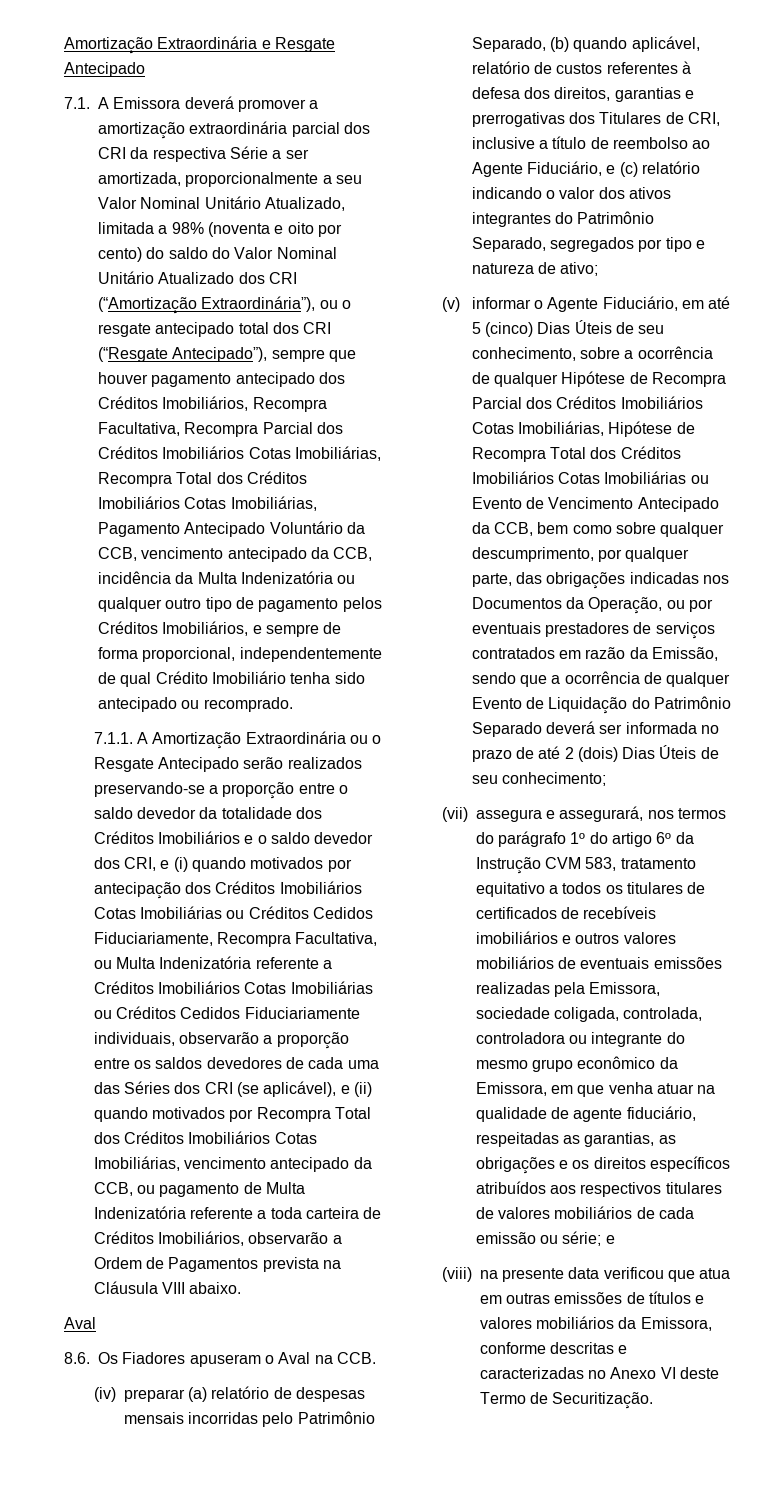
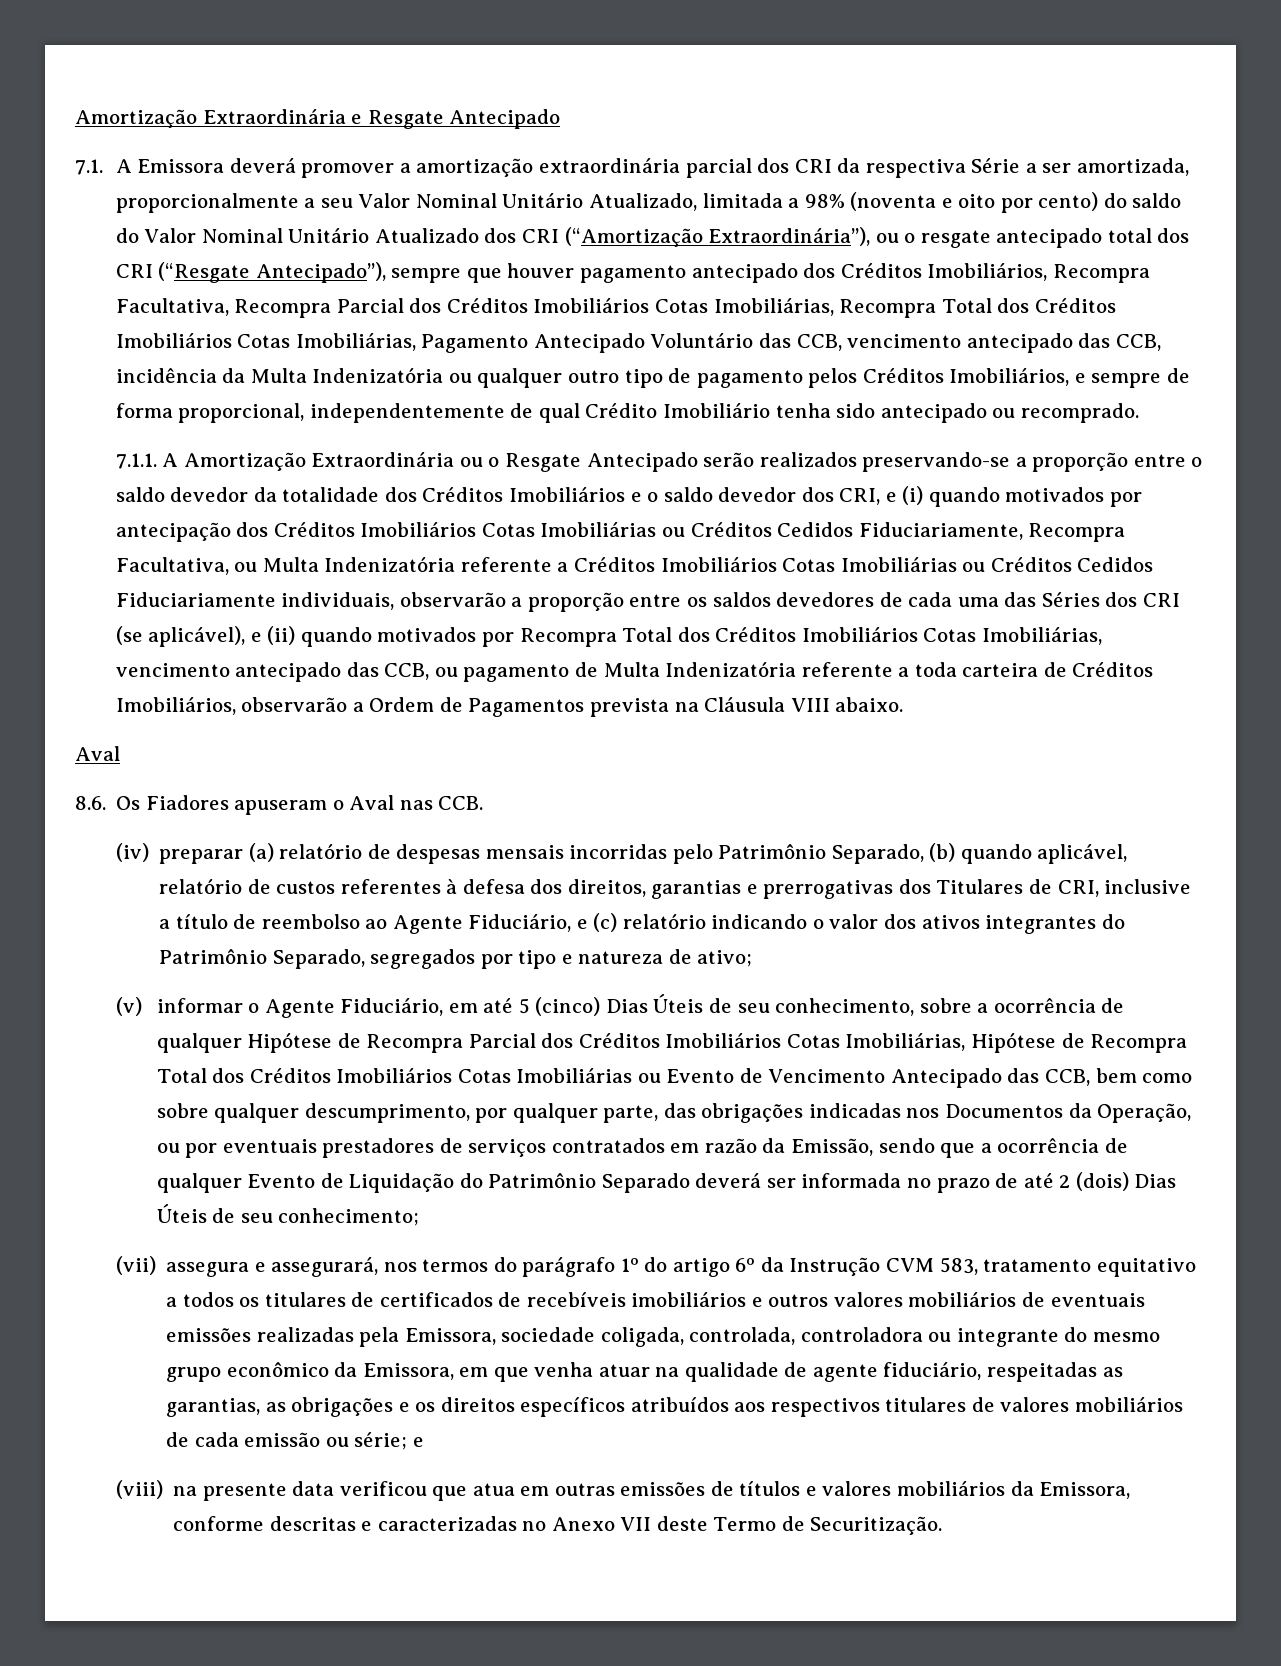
- 7.1. A Emissora deverá promover a amortização extraordinária parcial dos CRI da respectiva Série a ser amortizada, proporcionalmente a seu Valor Nominal Unitário Atualizado, limitada a 98% (noventa e oito por cento) do saldo do Valor Nominal Unitário Atualizado dos CRI (“Amortização Extraordinária”), ou o resgate antecipado total dos CRI (“Resgate Antecipado”), sempre que houver pagamento antecipado dos Créditos Imobiliários, Recompra Facultativa, Recompra Parcial dos Créditos Imobiliários Cotas Imobiliárias, Recompra Total dos Créditos Imobiliários Cotas Imobiliárias, Pagamento Antecipado Voluntário da CCB, vencimento antecipado da CCB, incidência da Multa Indenizatória ou qualquer outro tipo de pagamento pelos Créditos Imobiliários, e sempre de forma proporcional, independentemente de qual Crédito Imobiliário tenha sido antecipado ou recomprado.
+ 7.1. A Emissora deverá promover a amortização extraordinária parcial dos CRI da respectiva Série a ser amortizada, proporcionalmente a seu Valor Nominal Unitário Atualizado, limitada a 98% (noventa e oito por cento) do saldo do Valor Nominal Unitário Atualizado dos CRI (“Amortização Extraordinária”), ou o resgate antecipado total dos CRI (“Resgate Antecipado”), sempre que houver pagamento antecipado dos Créditos Imobiliários, Recompra Facultativa, Recompra Parcial dos Créditos Imobiliários Cotas Imobiliárias, Recompra Total dos Créditos Imobiliários Cotas Imobiliárias, Pagamento Antecipado Voluntário das CCB, vencimento antecipado das CCB, incidência da Multa Indenizatória ou qualquer outro tipo de pagamento pelos Créditos Imobiliários, e sempre de forma proporcional, independentemente de qual Crédito Imobiliário tenha sido antecipado ou recomprado.
- 7.1.1. A Amortização Extraordinária ou o Resgate Antecipado serão realizados preservando-se a proporção entre o saldo devedor da totalidade dos Créditos Imobiliários e o saldo devedor dos CRI, e (i) quando motivados por antecipação dos Créditos Imobiliários Cotas Imobiliárias ou Créditos Cedidos Fiduciariamente, Recompra Facultativa, ou Multa Indenizatória referente a Créditos Imobiliários Cotas Imobiliárias ou Créditos Cedidos Fiduciariamente individuais, observarão a proporção entre os saldos devedores de cada uma das Séries dos CRI (se aplicável), e (ii) quando motivados por Recompra Total dos Créditos Imobiliários Cotas Imobiliárias, vencimento antecipado da CCB, ou pagamento de Multa Indenizatória referente a toda carteira de Créditos Imobiliários, observarão a Ordem de Pagamentos prevista na Cláusula VIII abaixo.
+ 7.1.1. A Amortização Extraordinária ou o Resgate Antecipado serão realizados preservando-se a proporção entre o saldo devedor da totalidade dos Créditos Imobiliários e o saldo devedor dos CRI, e (i) quando motivados por antecipação dos Créditos Imobiliários Cotas Imobiliárias ou Créditos Cedidos Fiduciariamente, Recompra Facultativa, ou Multa Indenizatória referente a Créditos Imobiliários Cotas Imobiliárias ou Créditos Cedidos Fiduciariamente individuais, observarão a proporção entre os saldos devedores de cada uma das Séries dos CRI (se aplicável), e (ii) quando motivados por Recompra Total dos Créditos Imobiliários Cotas Imobiliárias, vencimento antecipado das CCB, ou pagamento de Multa Indenizatória referente a toda carteira de Créditos Imobiliários, observarão a Ordem de Pagamentos prevista na Cláusula VIII abaixo.
- 8.6. Os Fiadores apuseram o Aval na CCB.
+ 8.6. Os Fiadores apuseram o Aval nas CCB.
- (v) informar o Agente Fiduciário, em até 5 (cinco) Dias Úteis de seu conhecimento, sobre a ocorrência de qualquer Hipótese de Recompra Parcial dos Créditos Imobiliários Cotas Imobiliárias, Hipótese de Recompra Total dos Créditos Imobiliários Cotas Imobiliárias ou Evento de Vencimento Antecipado da CCB, bem como sobre qualquer descumprimento, por qualquer parte, das obrigações indicadas nos Documentos da Operação, ou por eventuais prestadores de serviços contratados em razão da Emissão, sendo que a ocorrência de qualquer Evento de Liquidação do Patrimônio Separado deverá ser informada no prazo de até 2 (dois) Dias Úteis de seu conhecimento;
+ (v) informar o Agente Fiduciário, em até 5 (cinco) Dias Úteis de seu conhecimento, sobre a ocorrência de qualquer Hipótese de Recompra Parcial dos Créditos Imobiliários Cotas Imobiliárias, Hipótese de Recompra Total dos Créditos Imobiliários Cotas Imobiliárias ou Evento de Vencimento Antecipado das CCB, bem como sobre qualquer descumprimento, por qualquer parte, das obrigações indicadas nos Documentos da Operação, ou por eventuais prestadores de serviços contratados em razão da Emissão, sendo que a ocorrência de qualquer Evento de Liquidação do Patrimônio Separado deverá ser informada no prazo de até 2 (dois) Dias Úteis de seu conhecimento;
- (viii) na presente data verificou que atua em outras emissões de títulos e valores mobiliários da Emissora, conforme descritas e caracterizadas no Anexo VI deste Termo de Securitização.
+ (viii) na presente data verificou que atua em outras emissões de títulos e valores mobiliários da Emissora, conforme descritas e caracterizadas no Anexo VII deste Termo de Securitização.

